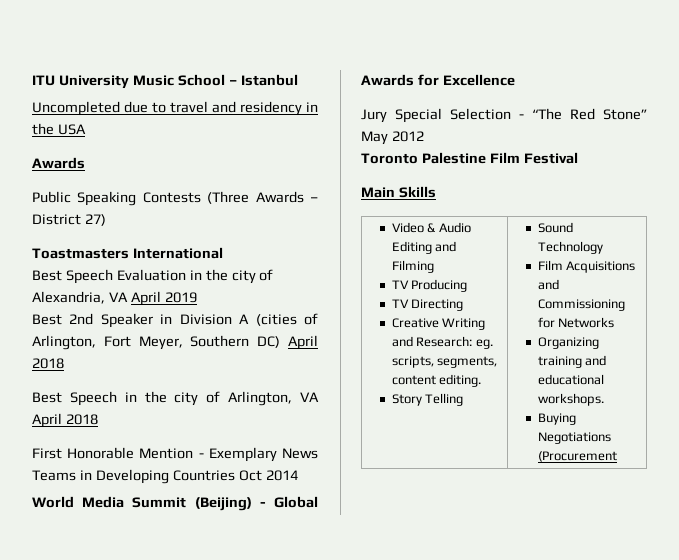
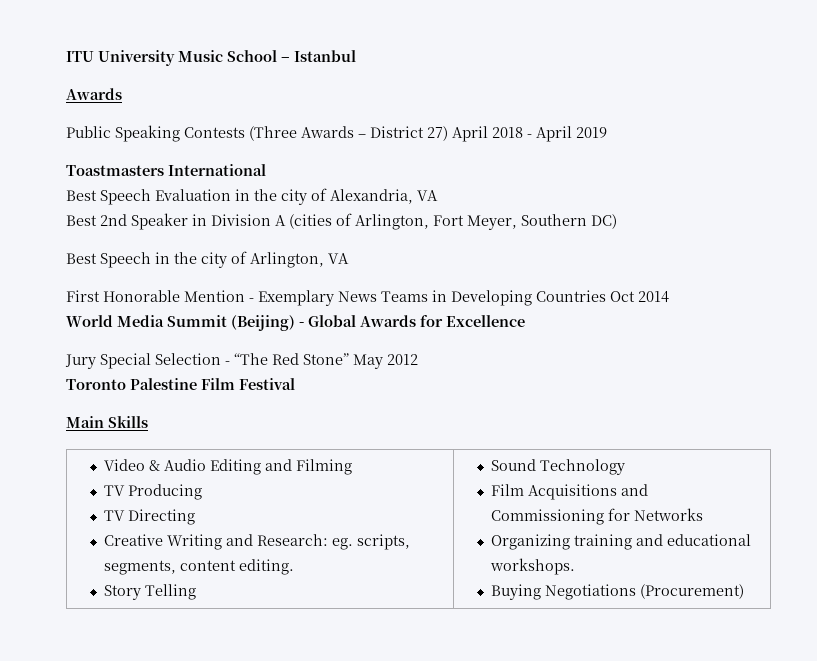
- Uncompleted due to travel and residency in the USA
- Public Speaking Contests (Three Awards – District 27)
+ Public Speaking Contests (Three Awards – District 27) April 2018 - April 2019
- Best Speech Evaluation in the city of Alexandria, VA April 2019
+ Best Speech Evaluation in the city of Alexandria, VA
- Best 2nd Speaker in Division A (cities of Arlington, Fort Meyer, Southern DC) April 2018
+ Best 2nd Speaker in Division A (cities of Arlington, Fort Meyer, Southern DC)
- Best Speech in the city of Arlington, VA April 2018
+ Best Speech in the city of Arlington, VA
  Video & Audio Editing and Filming
  TV Producing
  TV Directing
  Creative Writing and Research: eg. scripts, segments, content editing.
  Story Telling | Sound Technology
  Film Acquisitions and Commissioning for Networks
  Organizing training and educational workshops.
- Buying Negotiations (Procurement
+ Buying Negotiations (Procurement)

